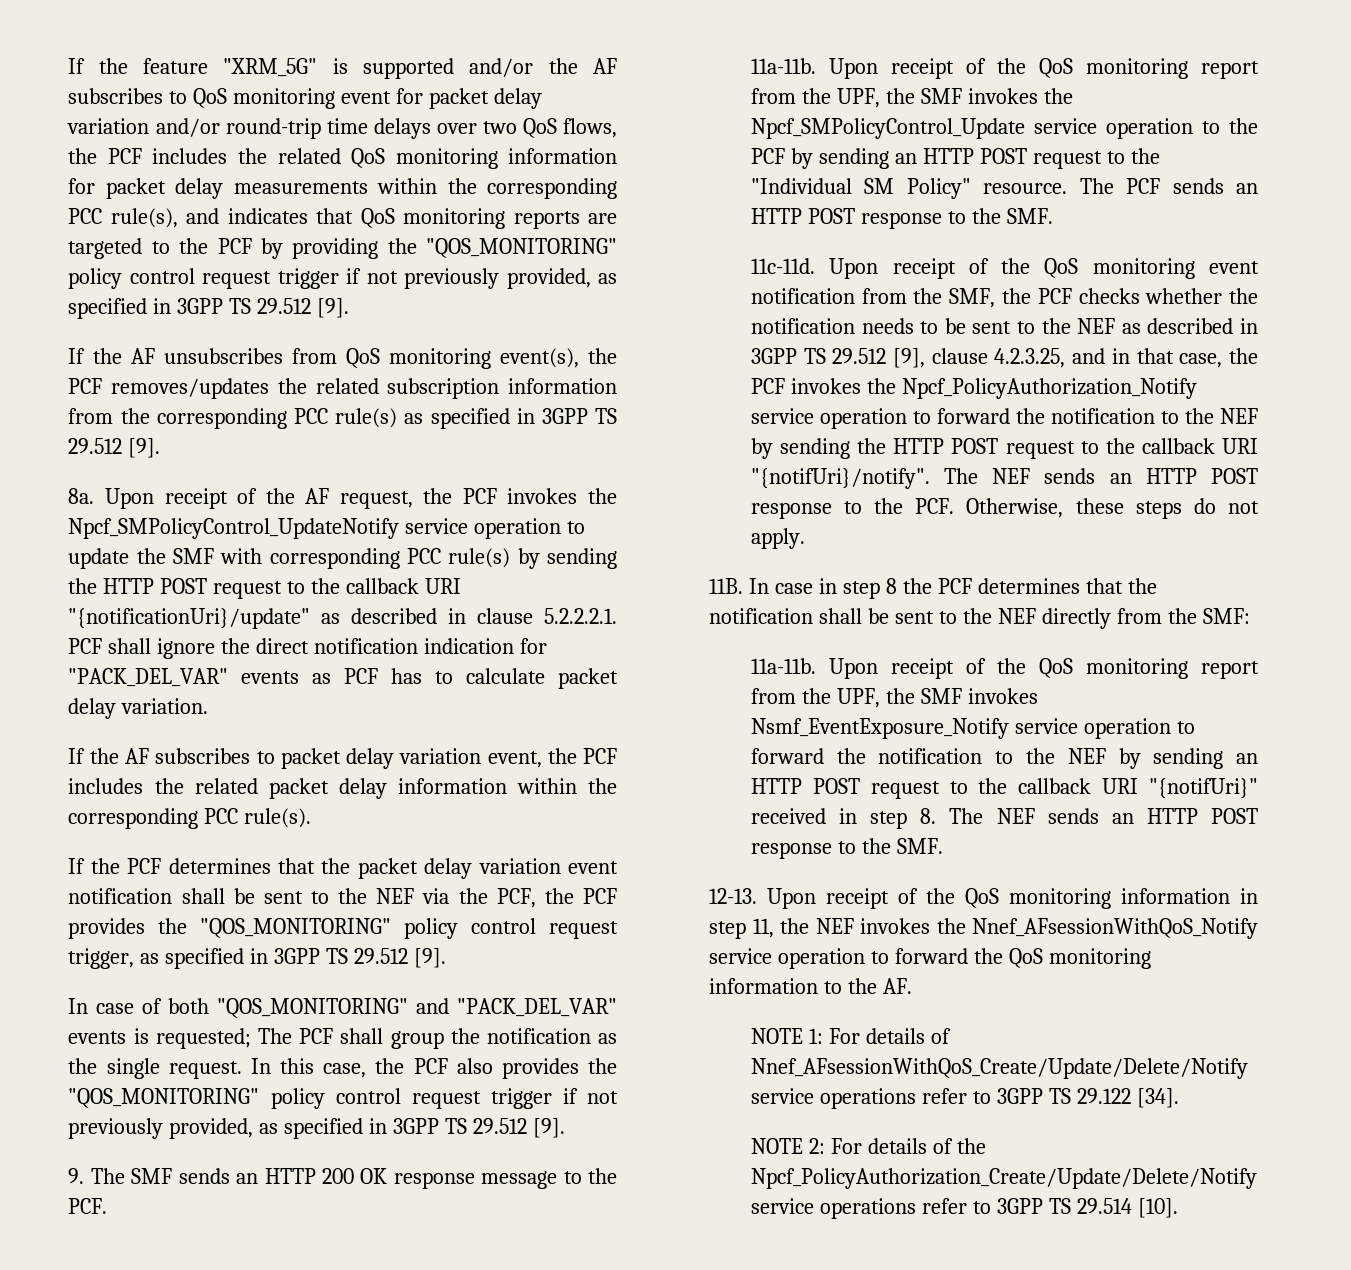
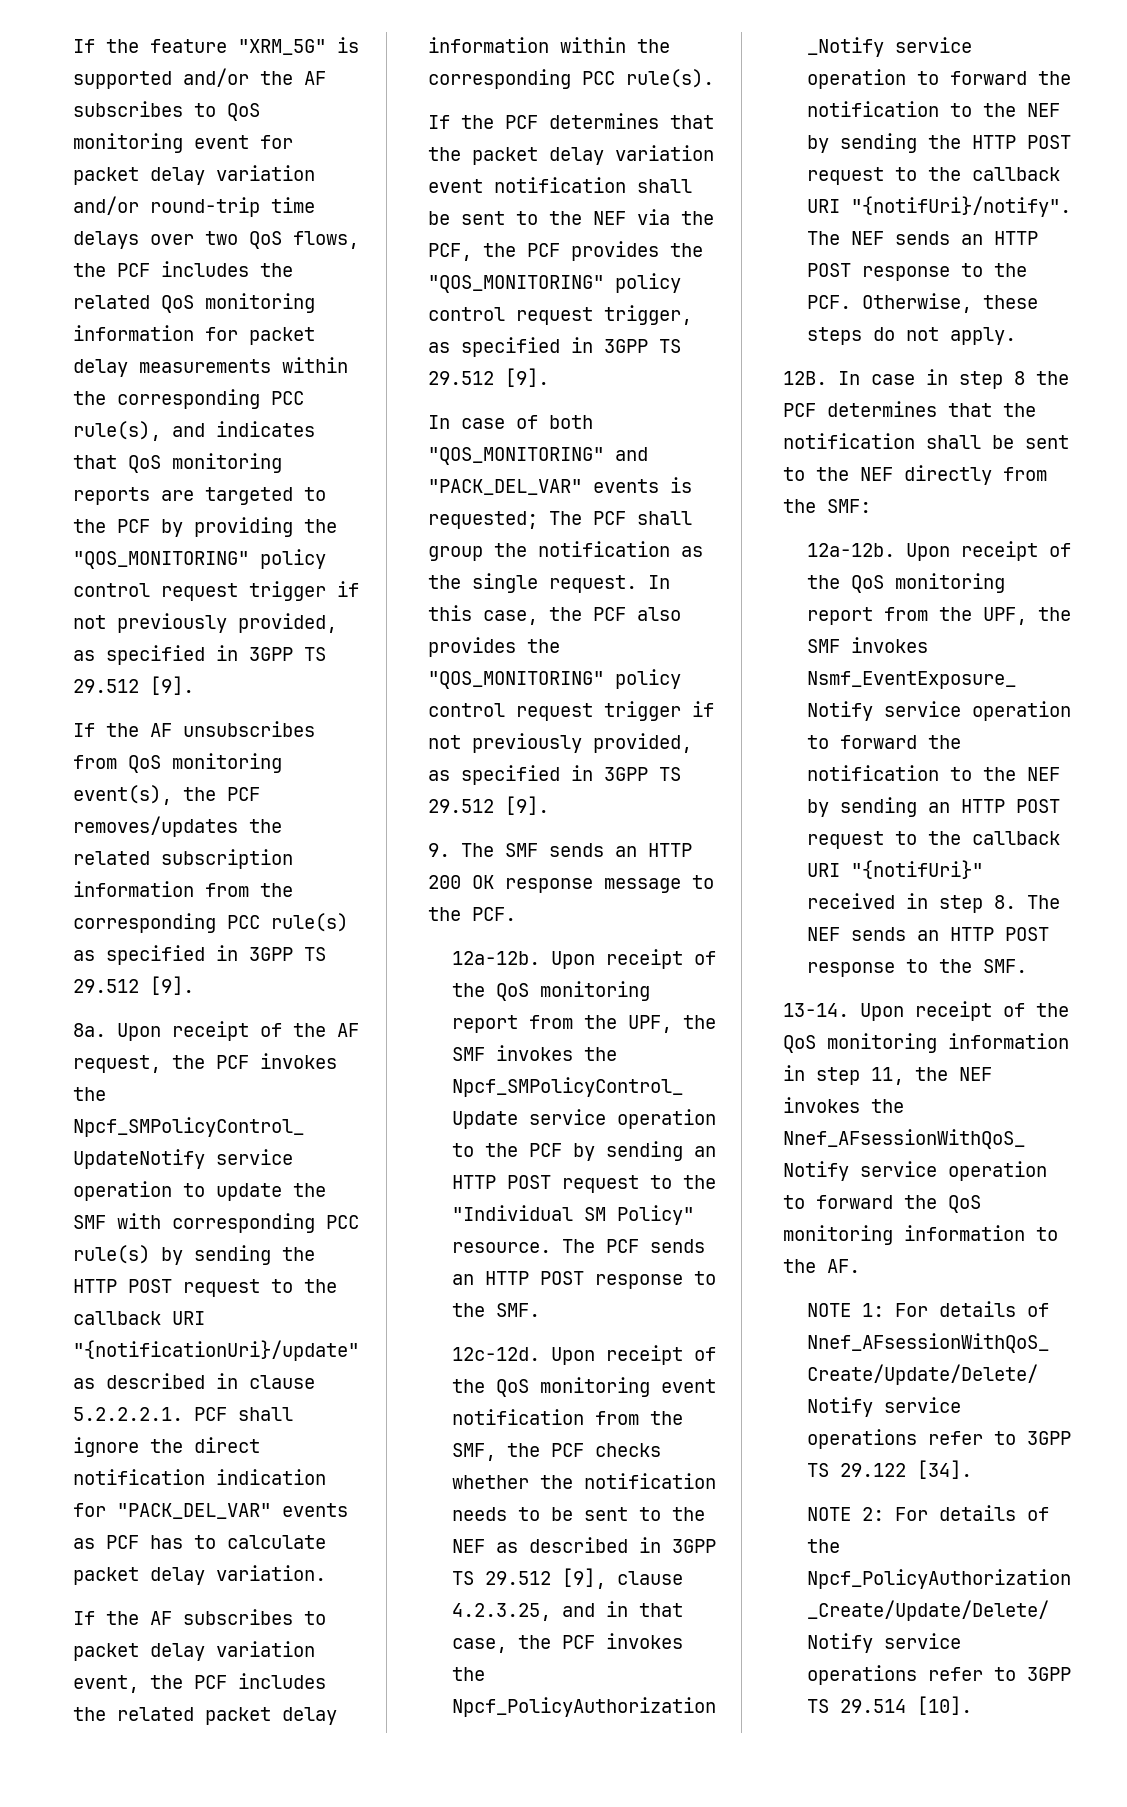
  9. The SMF sends an HTTP 200 OK response message to the PCF.
- 11a-11b.
+ 12a-12b.
- 11c-11d.
+ 12c-12d.
- 11B.
+ 12B.
  In case in step 8 the PCF determines that the notification shall be sent to the NEF directly from the SMF:
- 11a-11b.
+ 12a-12b.
- 12-13.
+ 13-14.

